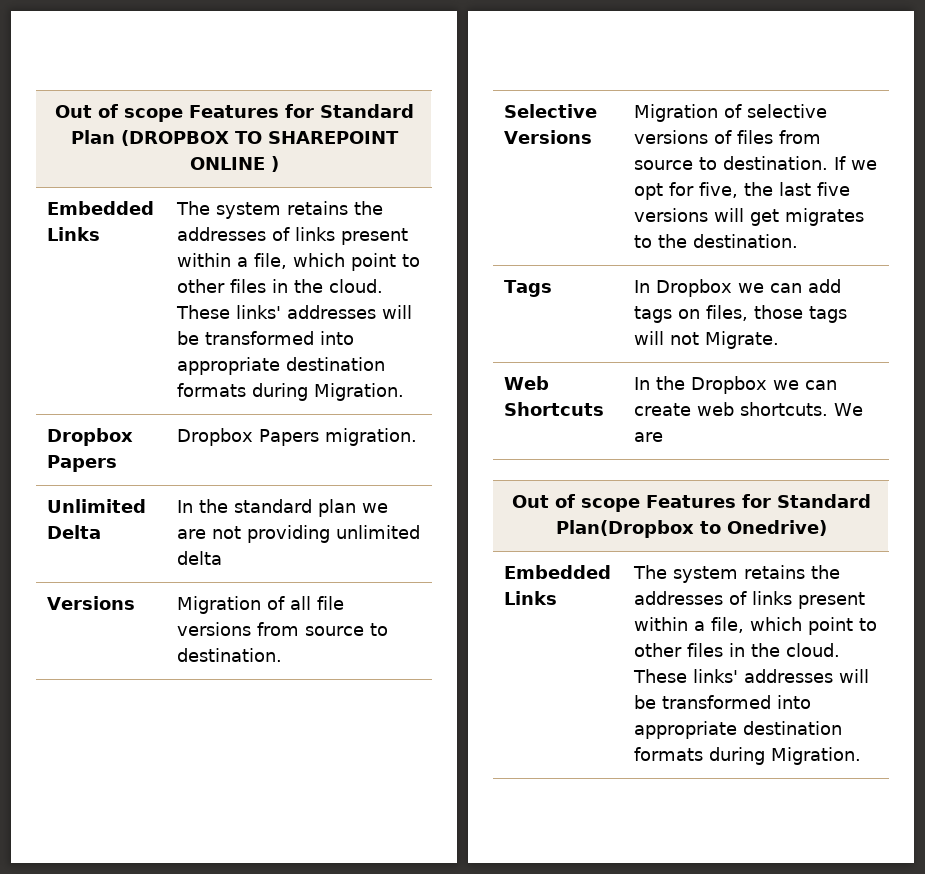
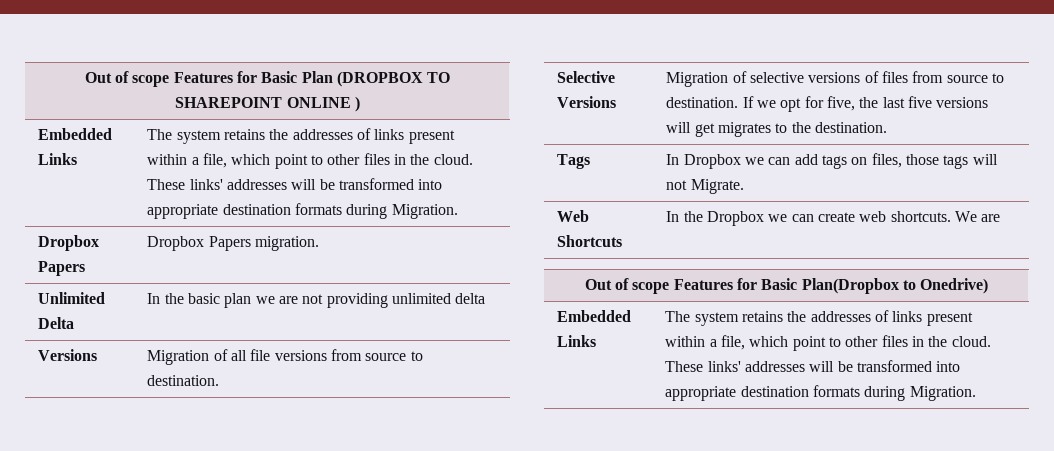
- Out of scope Features for Standard Plan (DROPBOX TO SHAREPOINT ONLINE )
+ Out of scope Features for Basic Plan (DROPBOX TO SHAREPOINT ONLINE )
- Unlimited Delta | In the standard plan we are not providing unlimited delta
+ Unlimited Delta | In the basic plan we are not providing unlimited delta
- Out of scope Features for Standard Plan(Dropbox to Onedrive)
+ Out of scope Features for Basic Plan(Dropbox to Onedrive)

